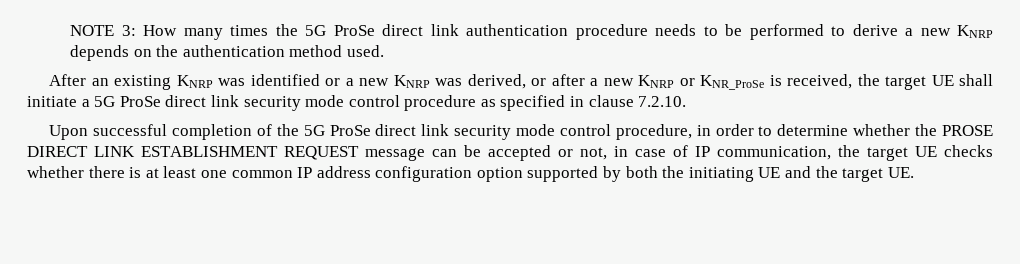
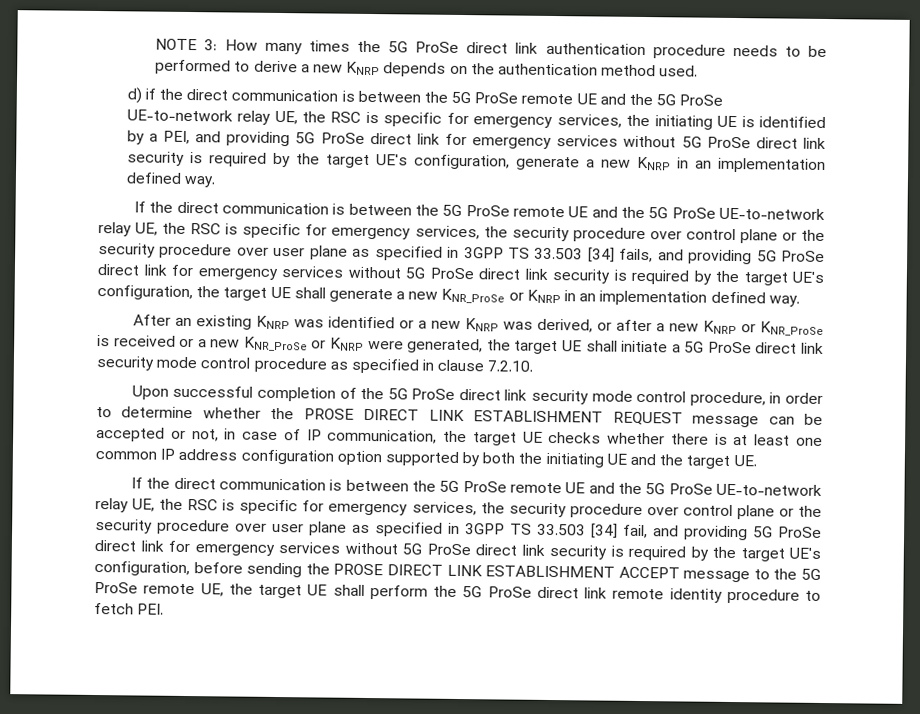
+ d) if the direct communication is between the 5G ProSe remote UE and the 5G ProSe UE-to-network relay UE, the RSC is specific for emergency services, the initiating UE is identified by a PEI, and providing 5G ProSe direct link for emergency services without 5G ProSe direct link security is required by the target UE's configuration, generate a new KNRP in an implementation defined way.
+ If the direct communication is between the 5G ProSe remote UE and the 5G ProSe UE-to-network relay UE, the RSC is specific for emergency services, the security procedure over control plane or the security procedure over user plane as specified in 3GPP TS 33.503 [34] fails, and providing 5G ProSe direct link for emergency services without 5G ProSe direct link security is required by the target UE's configuration, the target UE shall generate a new KNR_ProSe or KNRP in an implementation defined way.
- After an existing KNRP was identified or a new KNRP was derived, or after a new KNRP or KNR_ProSe is received, the target UE shall initiate a 5G ProSe direct link security mode control procedure as specified in clause 7.2.10.
+ After an existing KNRP was identified or a new KNRP was derived, or after a new KNRP or KNR_ProSe is received or a new KNR_ProSe or KNRP were generated, the target UE shall initiate a 5G ProSe direct link security mode control procedure as specified in clause 7.2.10.
+ If the direct communication is between the 5G ProSe remote UE and the 5G ProSe UE-to-network relay UE, the RSC is specific for emergency services, the security procedure over control plane or the security procedure over user plane as specified in 3GPP TS 33.503 [34] fail, and providing 5G ProSe direct link for emergency services without 5G ProSe direct link security is required by the target UE's configuration, before sending the PROSE DIRECT LINK ESTABLISHMENT ACCEPT message to the 5G ProSe remote UE, the target UE shall perform the 5G ProSe direct link remote identity procedure to fetch PEI.

